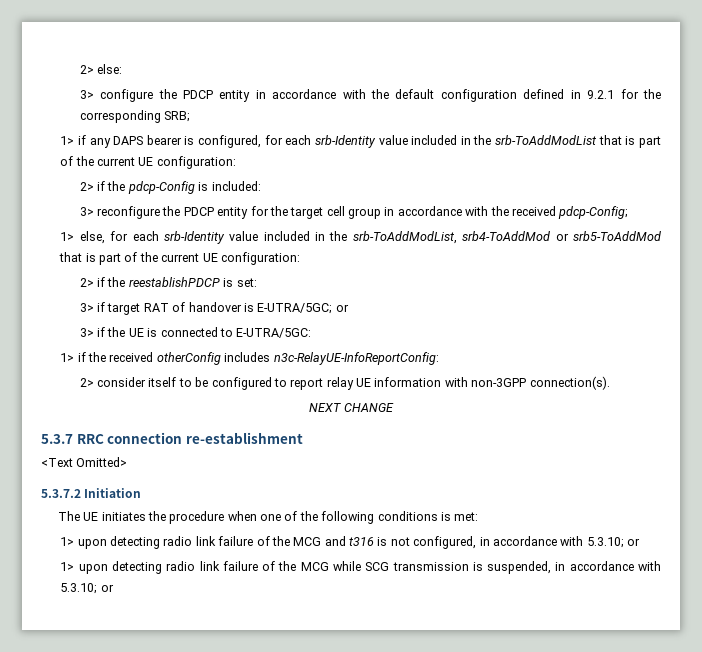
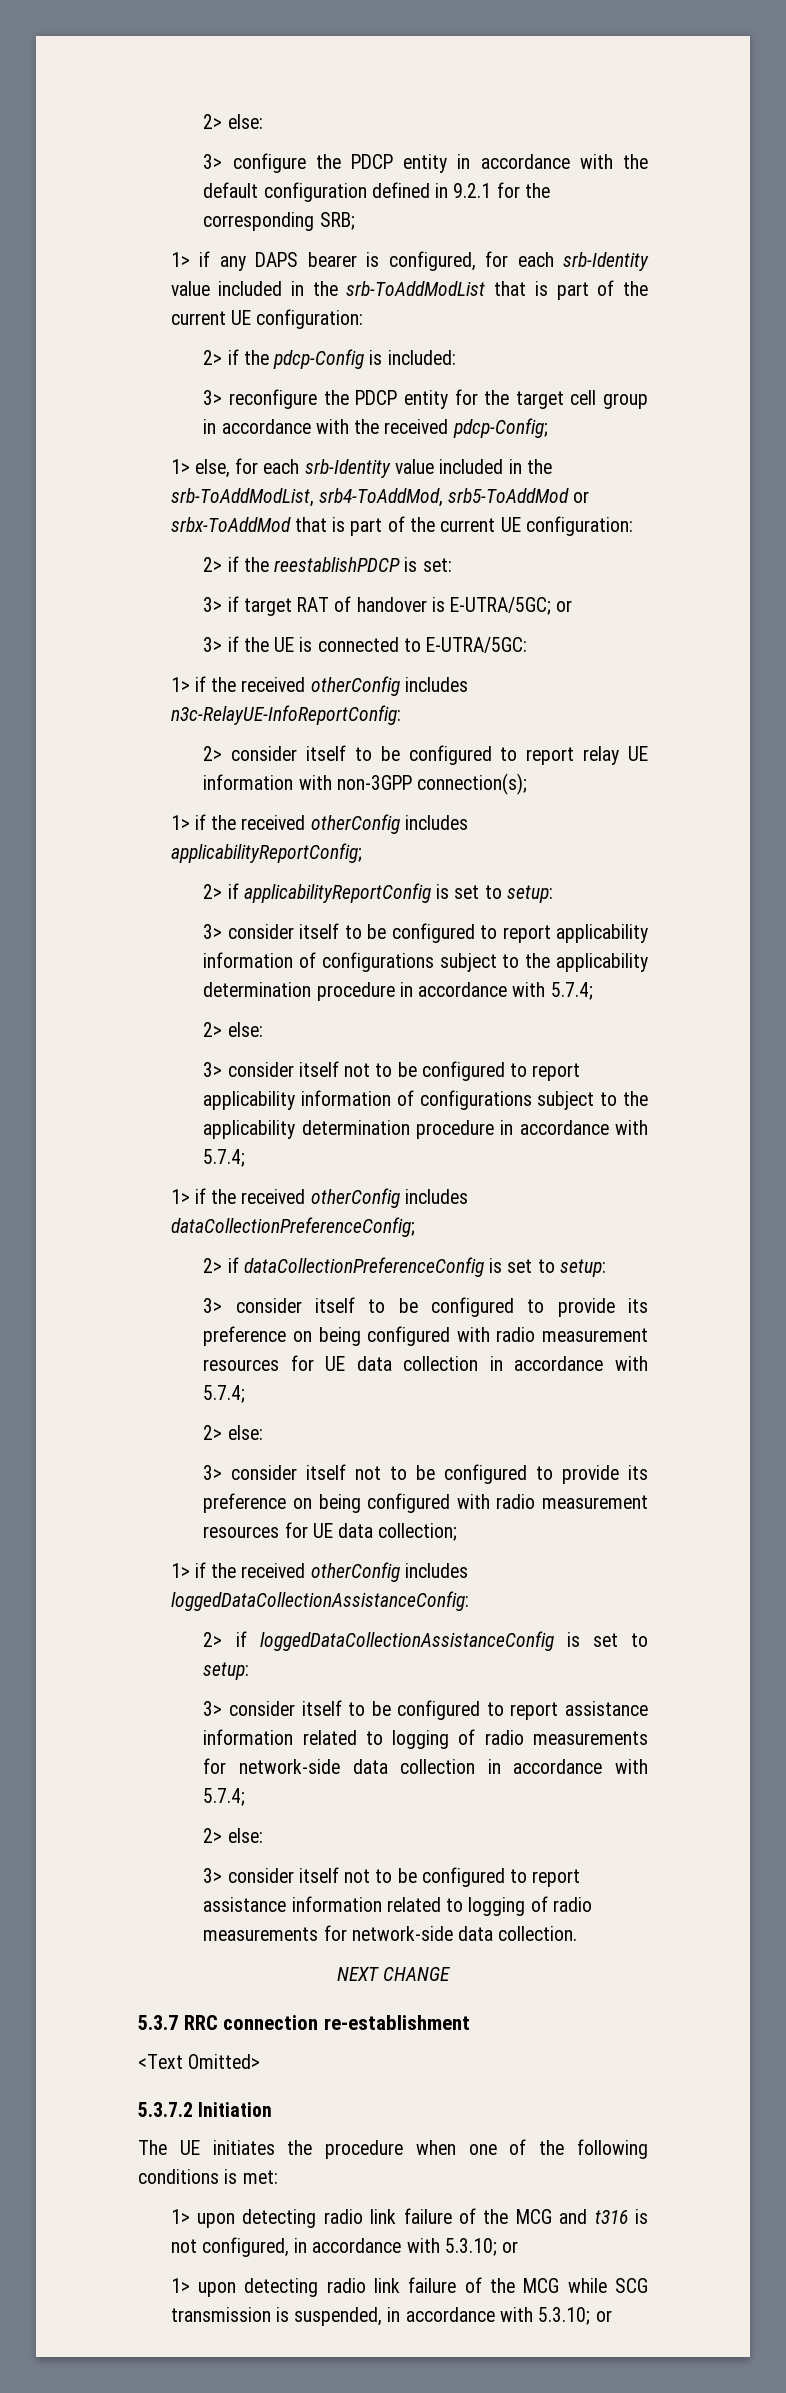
- 1> else, for each srb-Identity value included in the srb-ToAddModList, srb4-ToAddMod or srb5-ToAddMod that is part of the current UE configuration:
+ 1> else, for each srb-Identity value included in the srb-ToAddModList, srb4-ToAddMod, srb5-ToAddMod or srbx-ToAddMod that is part of the current UE configuration:
- 2> consider itself to be configured to report relay UE information with non-3GPP connection(s).
+ 2> consider itself to be configured to report relay UE information with non-3GPP connection(s);
+ 1> if the received otherConfig includes applicabilityReportConfig;
+ 2> if applicabilityReportConfig is set to setup:
+ 3> consider itself to be configured to report applicability information of configurations subject to the applicability determination procedure in accordance with 5.7.4;
+ 2> else:
+ 3> consider itself not to be configured to report applicability information of configurations subject to the applicability determination procedure in accordance with 5.7.4;
+ 1> if the received otherConfig includes dataCollectionPreferenceConfig;
+ 2> if dataCollectionPreferenceConfig is set to setup:
+ 3> consider itself to be configured to provide its preference on being configured with radio measurement resources for UE data collection in accordance with 5.7.4;
+ 2> else:
+ 3> consider itself not to be configured to provide its preference on being configured with radio measurement resources for UE data collection;
+ 1> if the received otherConfig includes loggedDataCollectionAssistanceConfig:
+ 2> if loggedDataCollectionAssistanceConfig is set to setup:
+ 3> consider itself to be configured to report assistance information related to logging of radio measurements for network-side data collection in accordance with 5.7.4;
+ 2> else:
+ 3> consider itself not to be configured to report assistance information related to logging of radio measurements for network-side data collection.

